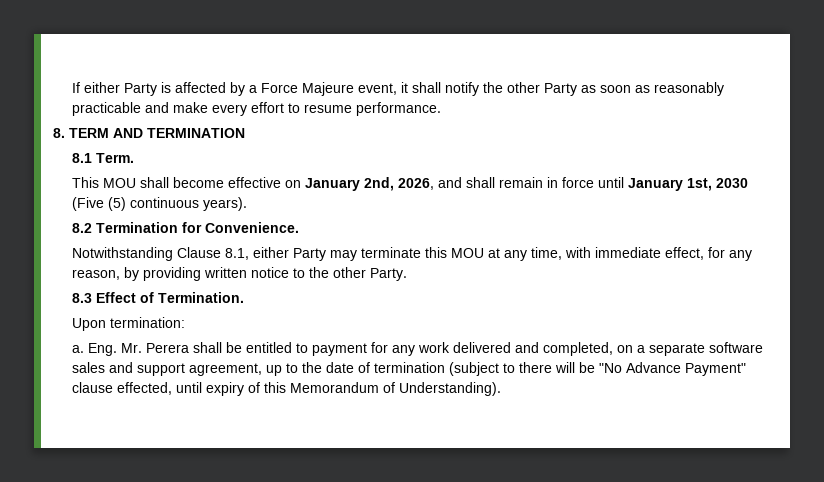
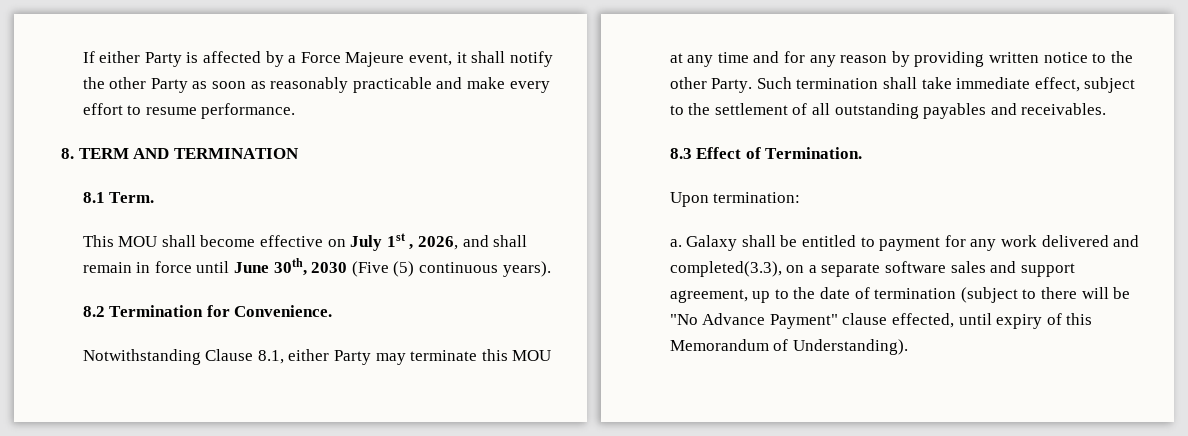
- This MOU shall become effective on January 2nd, 2026, and shall remain in force until January 1st, 2030 (Five (5) continuous years).
+ This MOU shall become effective on July 1st , 2026, and shall remain in force until June 30th, 2030 (Five (5) continuous years).
- Notwithstanding Clause 8.1, either Party may terminate this MOU at any time, with immediate effect, for any reason, by providing written notice to the other Party.
+ Notwithstanding Clause 8.1, either Party may terminate this MOU at any time and for any reason by providing written notice to the other Party. Such termination shall take immediate effect, subject to the settlement of all outstanding payables and receivables.
- Eng. Mr. Perera shall be entitled to payment for any work delivered and completed, on a separate software sales and support agreement, up to the date of termination (subject to there will be "No Advance Payment" clause effected, until expiry of this Memorandum of Understanding).
+ Galaxy shall be entitled to payment for any work delivered and completed(3.3), on a separate software sales and support agreement, up to the date of termination (subject to there will be "No Advance Payment" clause effected, until expiry of this Memorandum of Understanding).

